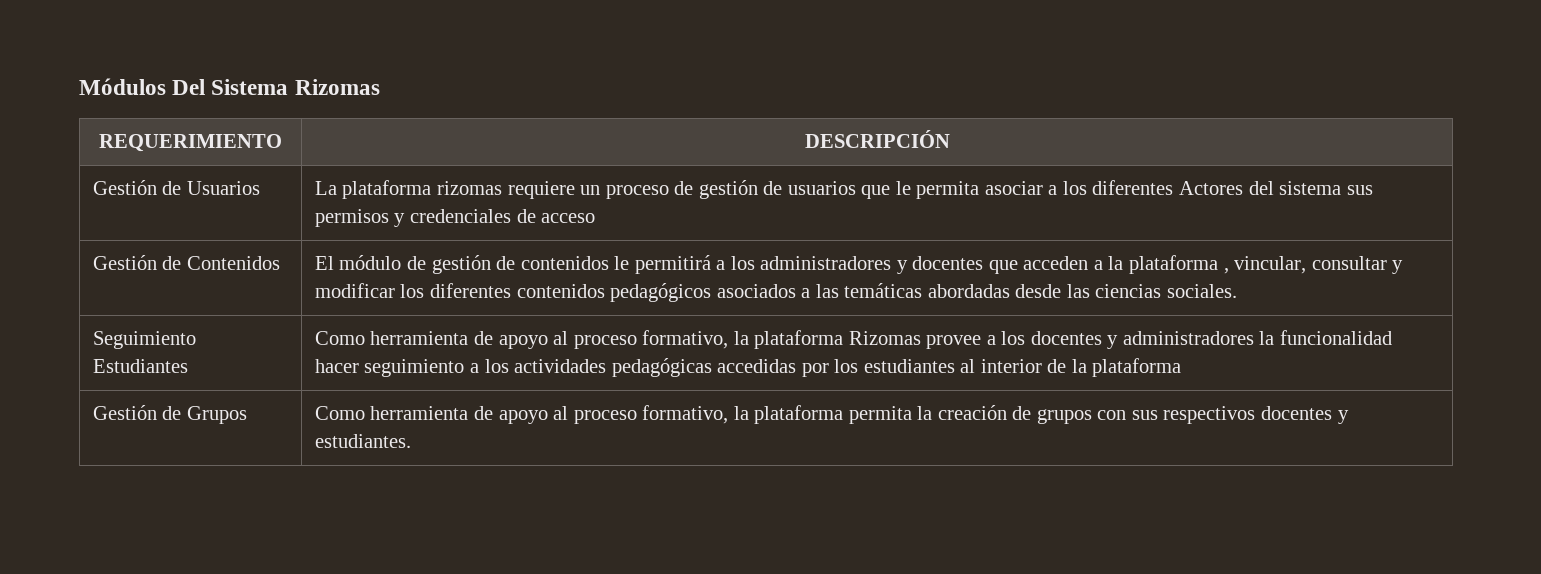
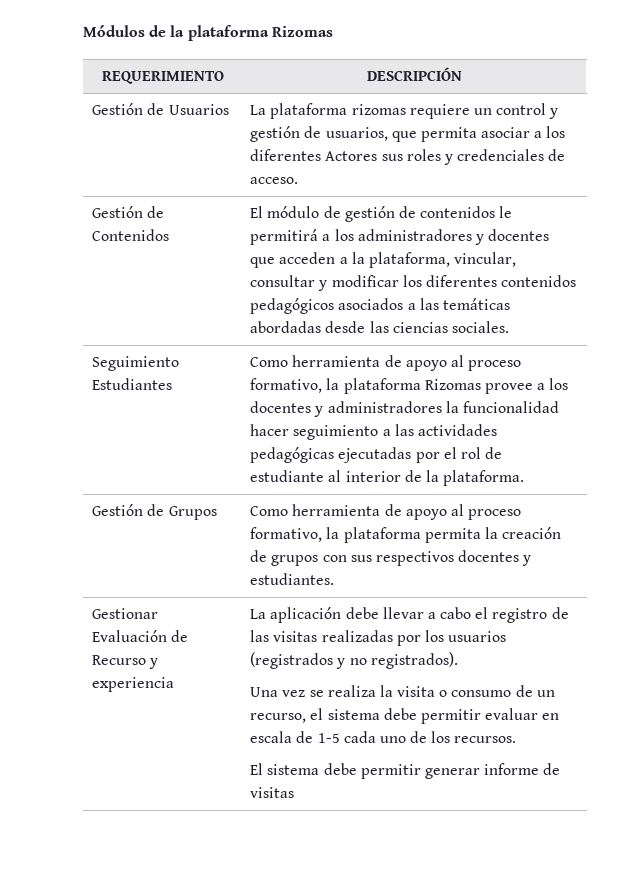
- Módulos Del Sistema Rizomas
+ Módulos de la plataforma Rizomas
- Gestión de Usuarios | La plataforma rizomas requiere un proceso de gestión de usuarios que le permita asociar a los diferentes Actores del sistema sus permisos y credenciales de acceso
+ Gestión de Usuarios | La plataforma rizomas requiere un control y gestión de usuarios, que permita asociar a los diferentes Actores sus roles y credenciales de acceso.
- Gestión de Contenidos | El módulo de gestión de contenidos le permitirá a los administradores y docentes que acceden a la plataforma , vincular, consultar y modificar los diferentes contenidos pedagógicos asociados a las temáticas abordadas desde las ciencias sociales.
+ Gestión de Contenidos | El módulo de gestión de contenidos le permitirá a los administradores y docentes que acceden a la plataforma, vincular, consultar y modificar los diferentes contenidos pedagógicos asociados a las temáticas abordadas desde las ciencias sociales.
- Seguimiento Estudiantes | Como herramienta de apoyo al proceso formativo, la plataforma Rizomas provee a los docentes y administradores la funcionalidad hacer seguimiento a los actividades pedagógicas accedidas por los estudiantes al interior de la plataforma
+ Seguimiento Estudiantes | Como herramienta de apoyo al proceso formativo, la plataforma Rizomas provee a los docentes y administradores la funcionalidad hacer seguimiento a las actividades pedagógicas ejecutadas por el rol de estudiante al interior de la plataforma.
+ Gestionar Evaluación de Recurso y experiencia | La aplicación debe llevar a cabo el registro de las visitas realizadas por los usuarios (registrados y no registrados).
+ Una vez se realiza la visita o consumo de un recurso, el sistema debe permitir evaluar en escala de 1-5 cada uno de los recursos.
+ El sistema debe permitir generar informe de visitas

